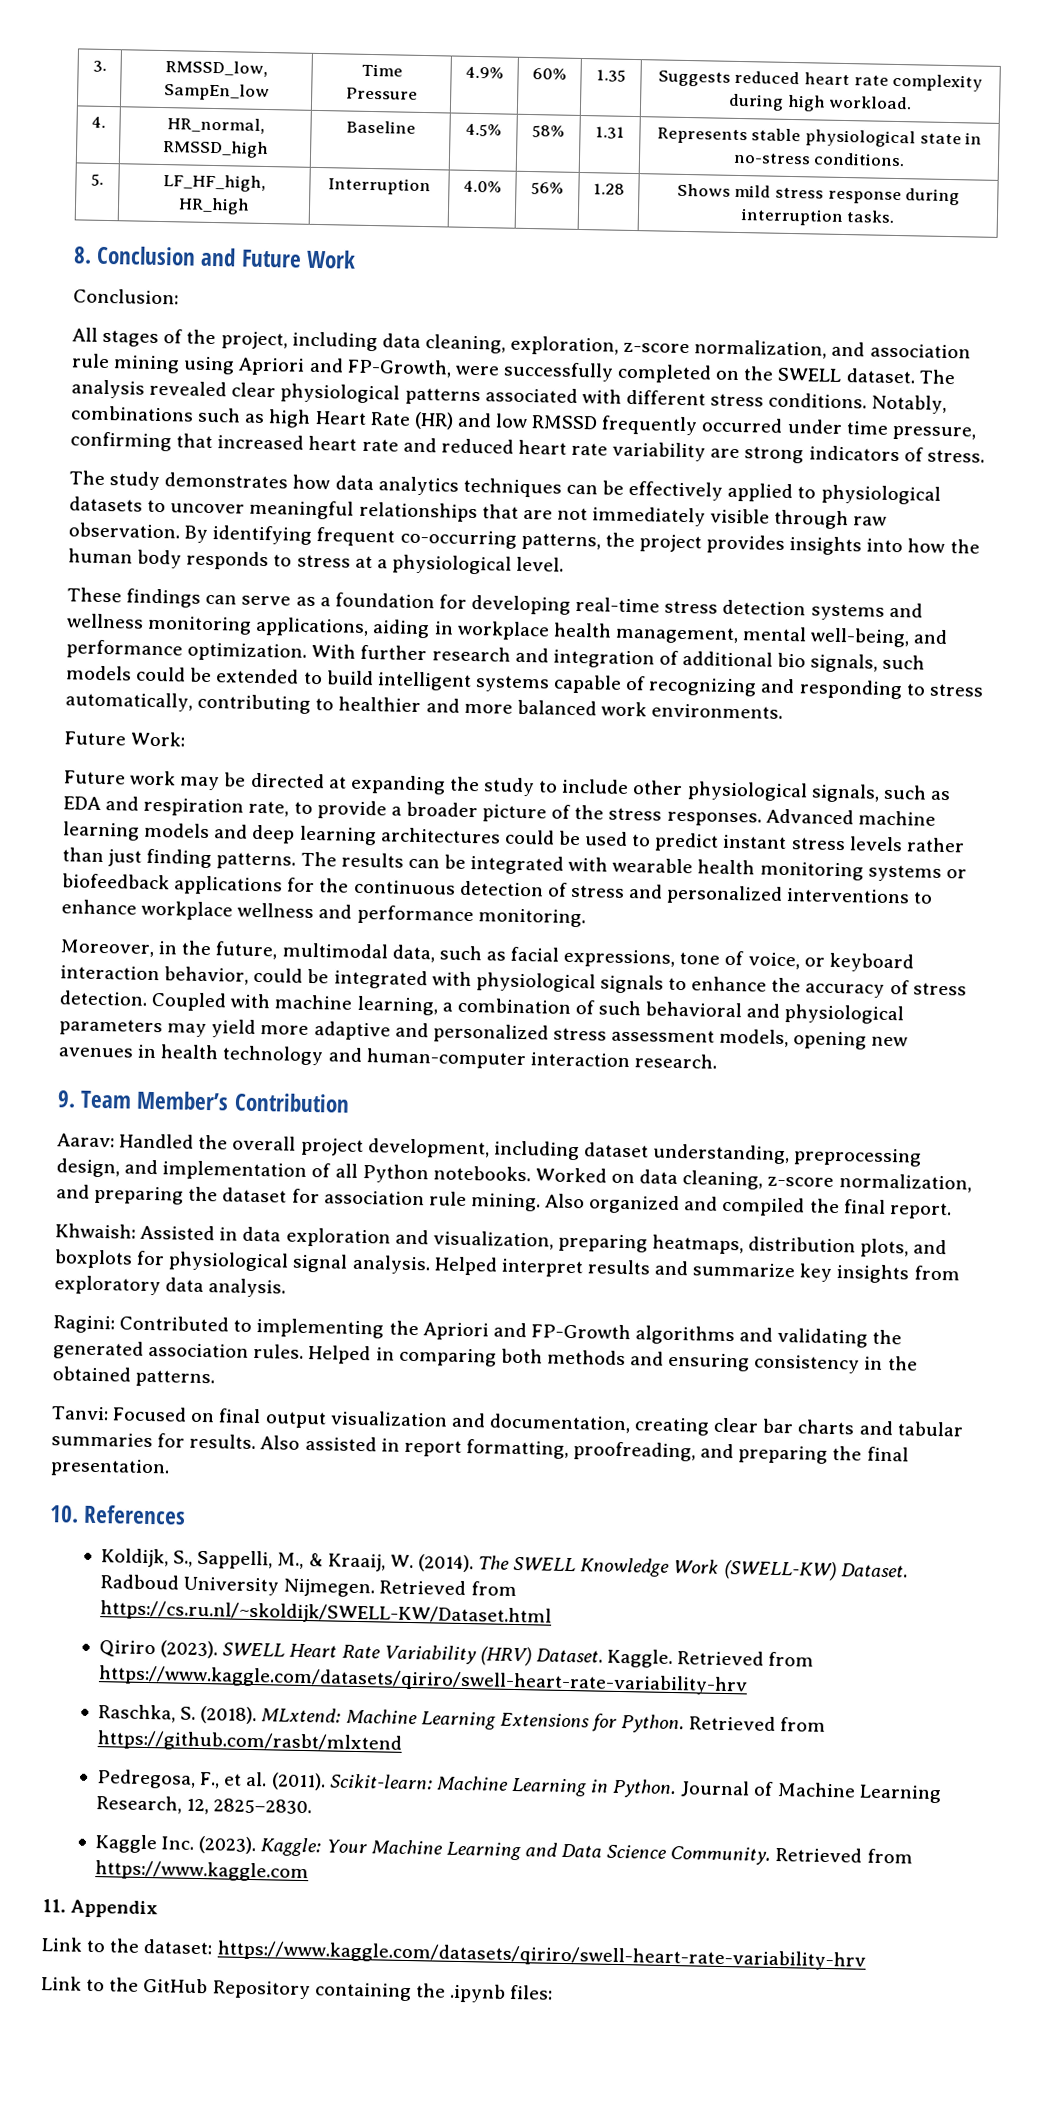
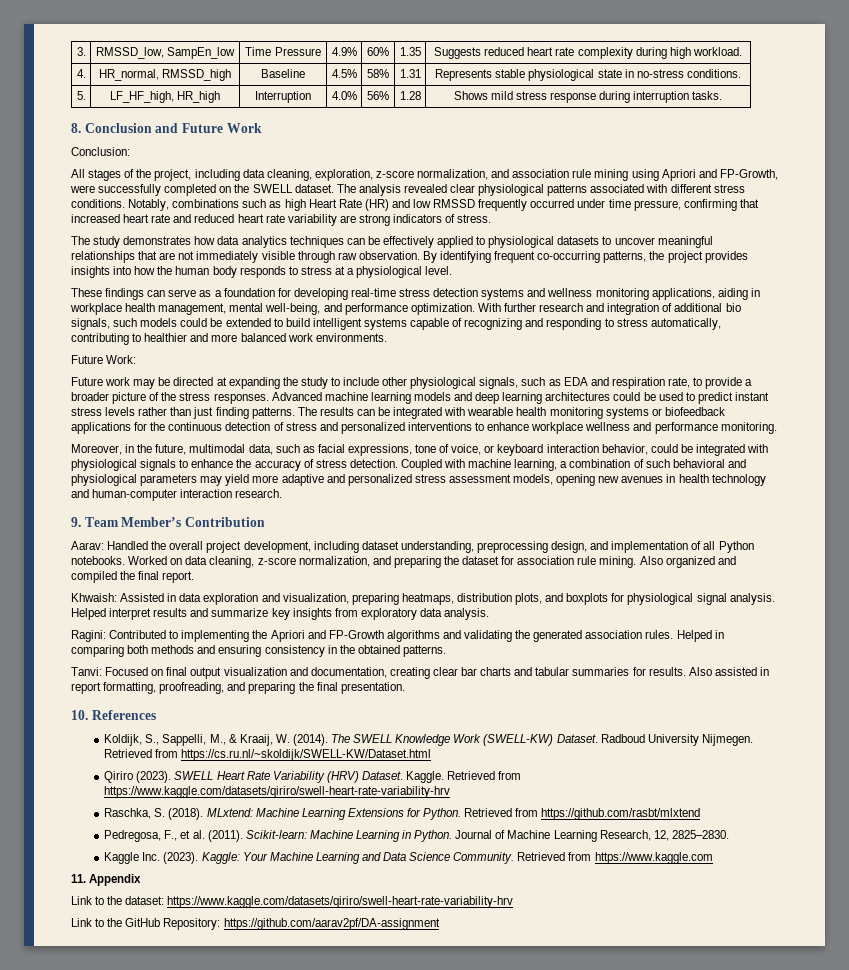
- Link to the GitHub Repository containing the .ipynb files:
+ Link to the GitHub Repository: https://github.com/aarav2pf/DA-assignment

